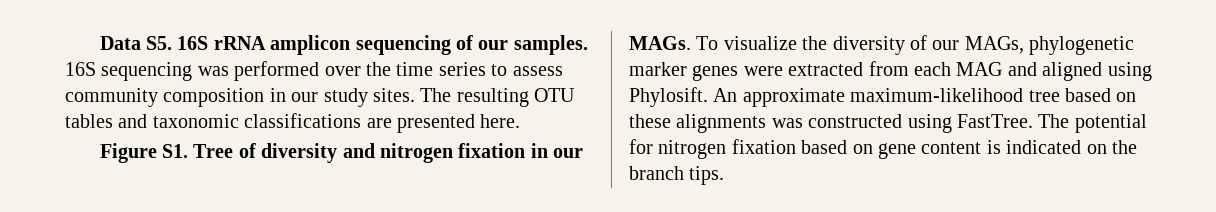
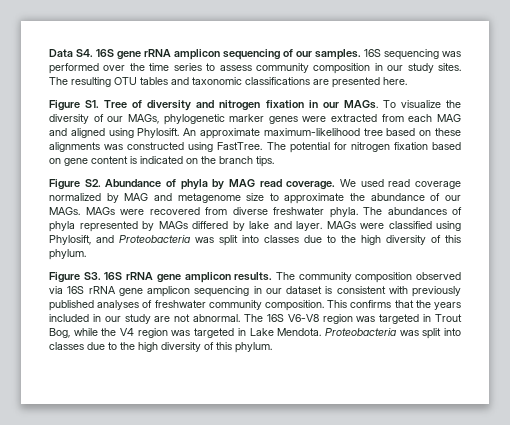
- Data S5. 16S rRNA amplicon sequencing of our samples.
+ Data S4. 16S gene rRNA amplicon sequencing of our samples.
+ Figure S2. Abundance of phyla by MAG read coverage. We used read coverage normalized by MAG and metagenome size to approximate the abundance of our MAGs. MAGs were recovered from diverse freshwater phyla. The abundances of phyla represented by MAGs differed by lake and layer. MAGs were classified using Phylosift, and Proteobacteria was split into classes due to the high diversity of this phylum.
+ Figure S3. 16S rRNA gene amplicon results. The community composition observed via 16S rRNA gene amplicon sequencing in our dataset is consistent with previously published analyses of freshwater community composition. This confirms that the years included in our study are not abnormal. The 16S V6-V8 region was targeted in Trout Bog, while the V4 region was targeted in Lake Mendota. Proteobacteria was split into classes due to the high diversity of this phylum.

